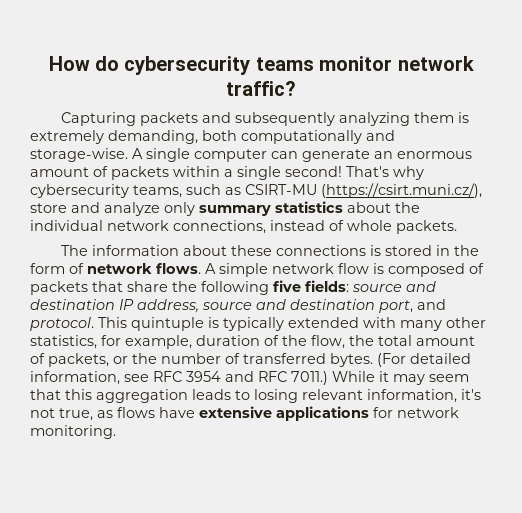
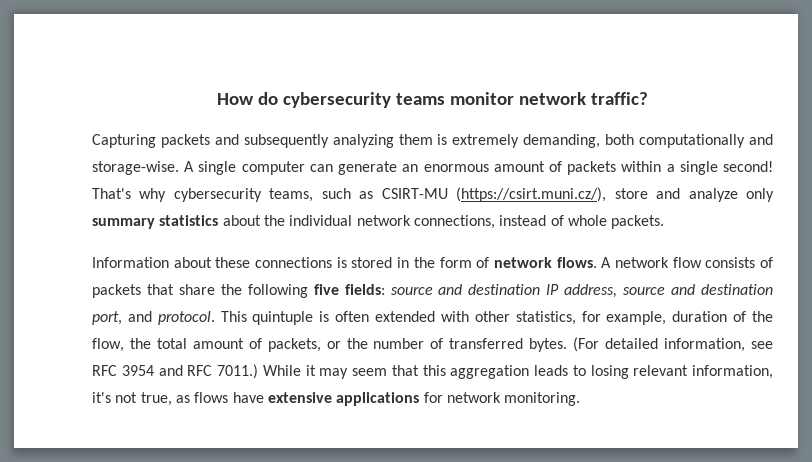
- The information about these connections is stored in the form of network flows.
+ Information about these connections is stored in the form of network flows.
- A simple network flow is composed of packets that share the following five fields: source and destination IP address, source and destination port, and protocol.
+ A network flow consists of packets that share the following five fields: source and destination IP address, source and destination port, and protocol.
- This quintuple is typically extended with many other statistics, for example, duration of the flow, the total amount of packets, or the number of transferred bytes.
+ This quintuple is often extended with other statistics, for example, duration of the flow, the total amount of packets, or the number of transferred bytes.

